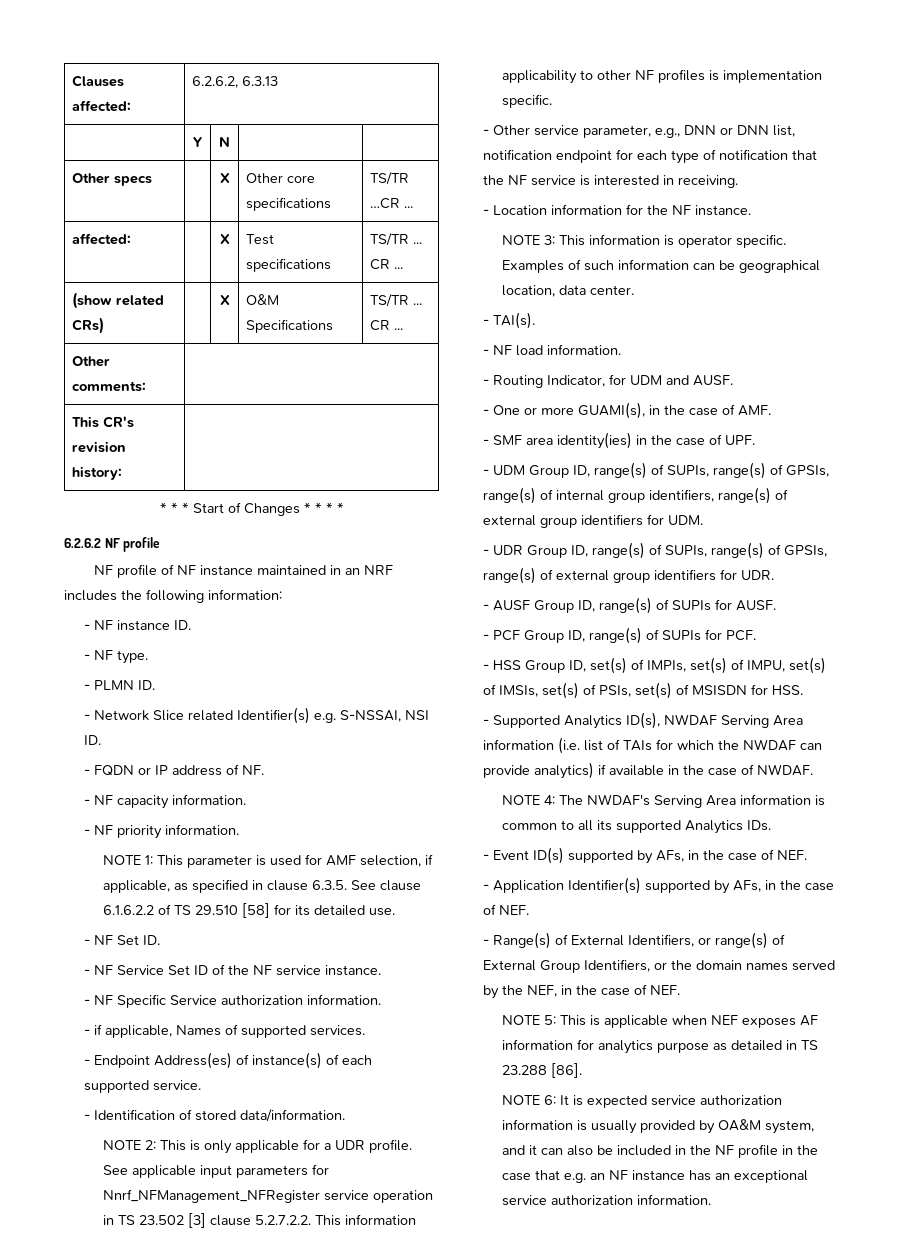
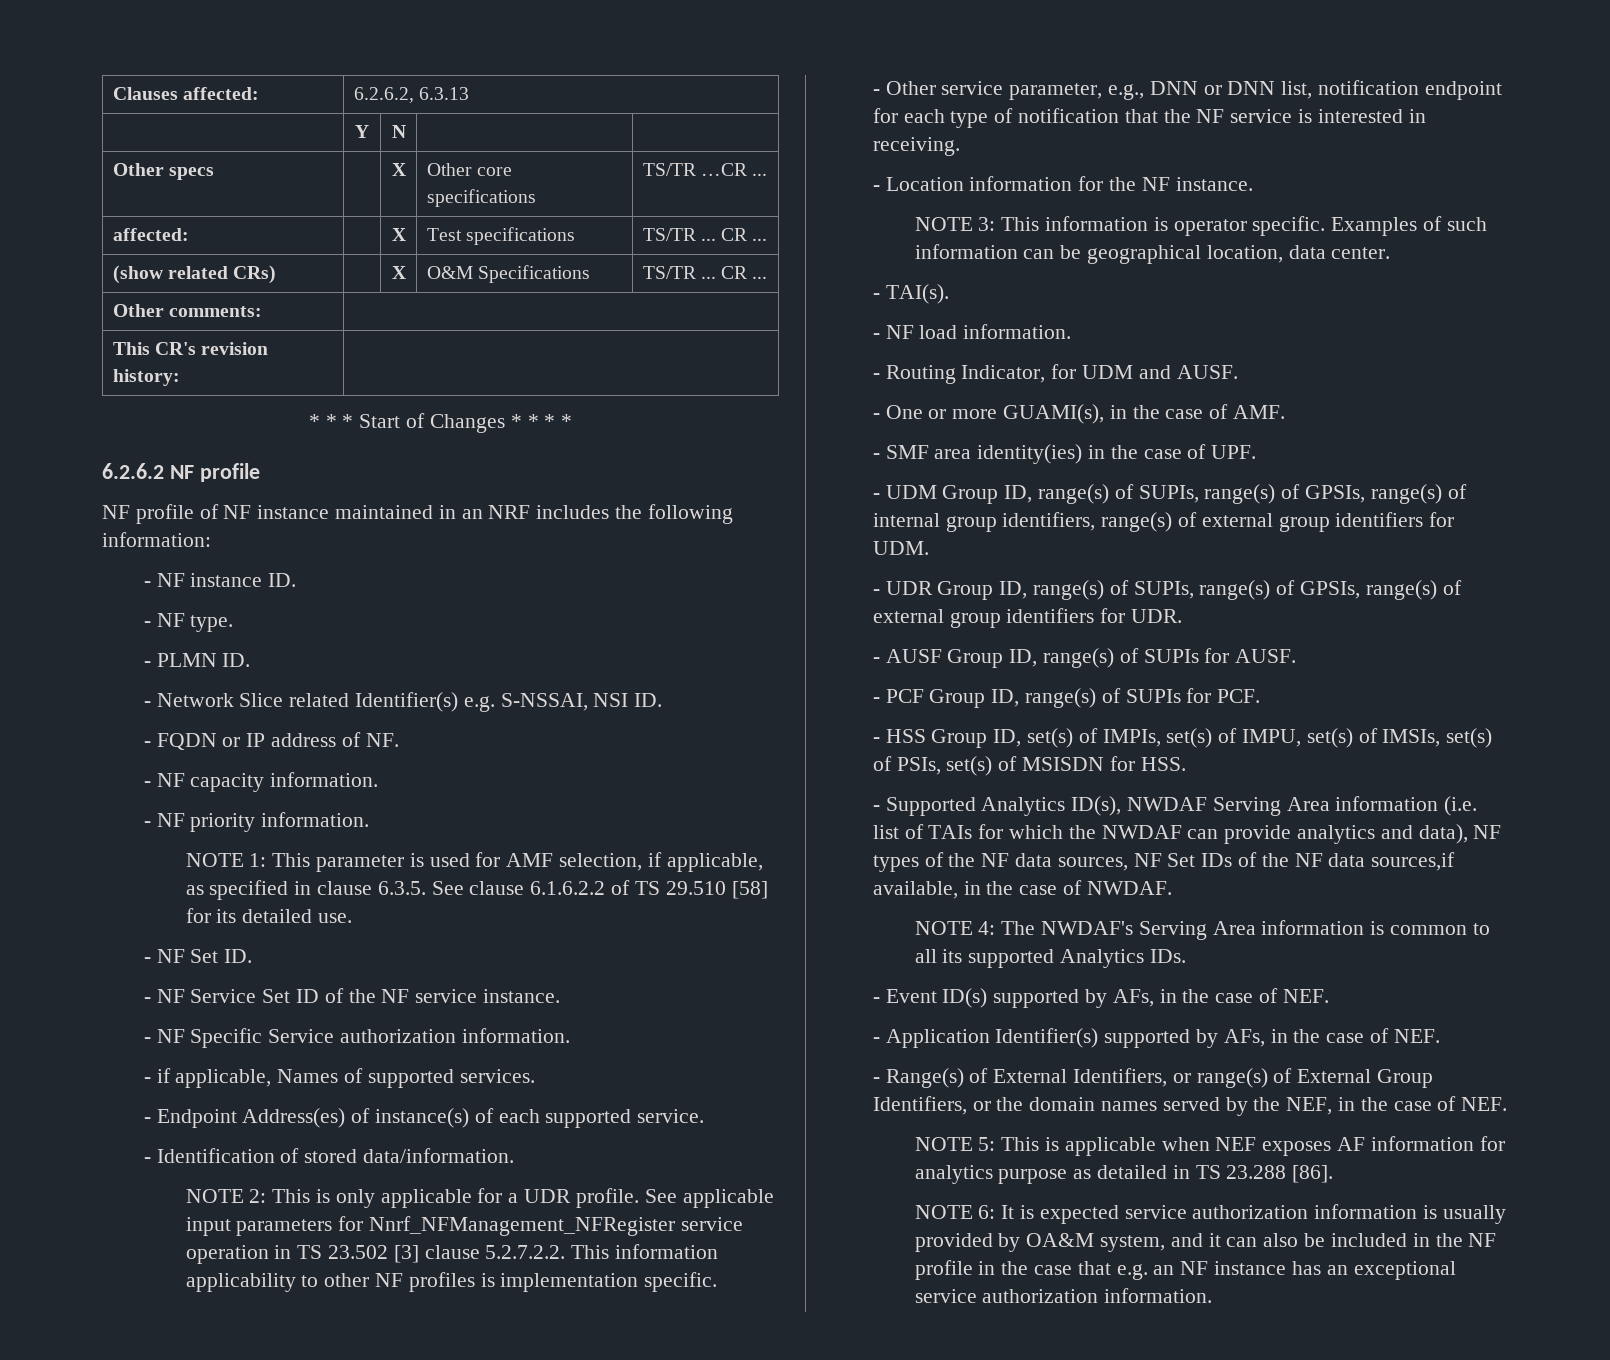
- - Supported Analytics ID(s), NWDAF Serving Area information (i.e. list of TAIs for which the NWDAF can provide analytics) if available in the case of NWDAF.
+ - Supported Analytics ID(s), NWDAF Serving Area information (i.e. list of TAIs for which the NWDAF can provide analytics and data), NF types of the NF data sources, NF Set IDs of the NF data sources,if available, in the case of NWDAF.

